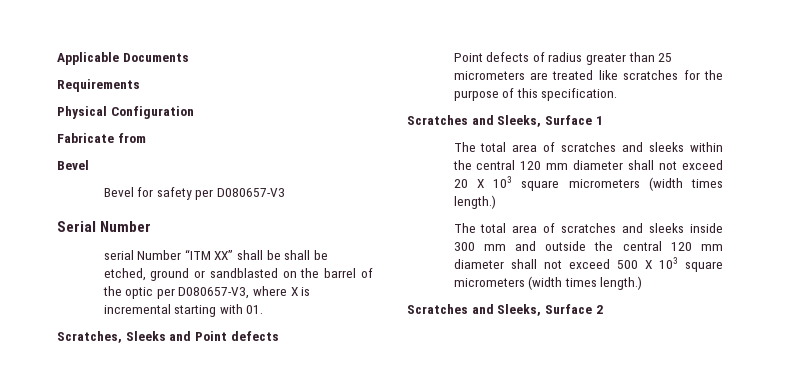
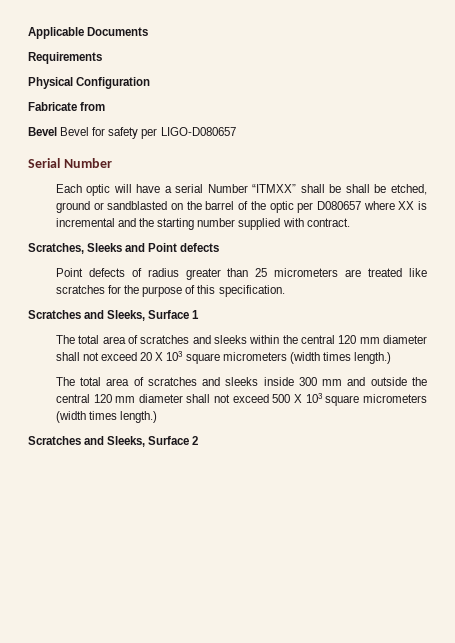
  Fabricate from
- Bevel
- Bevel for safety per D080657-V3
+ Bevel Bevel for safety per LIGO-D080657
- serial Number “ITM XX” shall be shall be etched, ground or sandblasted on the barrel of the optic per D080657-V3, where X is incremental starting with 01.
+ Each optic will have a serial Number “ITMXX” shall be shall be etched, ground or sandblasted on the barrel of the optic per D080657 where XX is incremental and the starting number supplied with contract.

